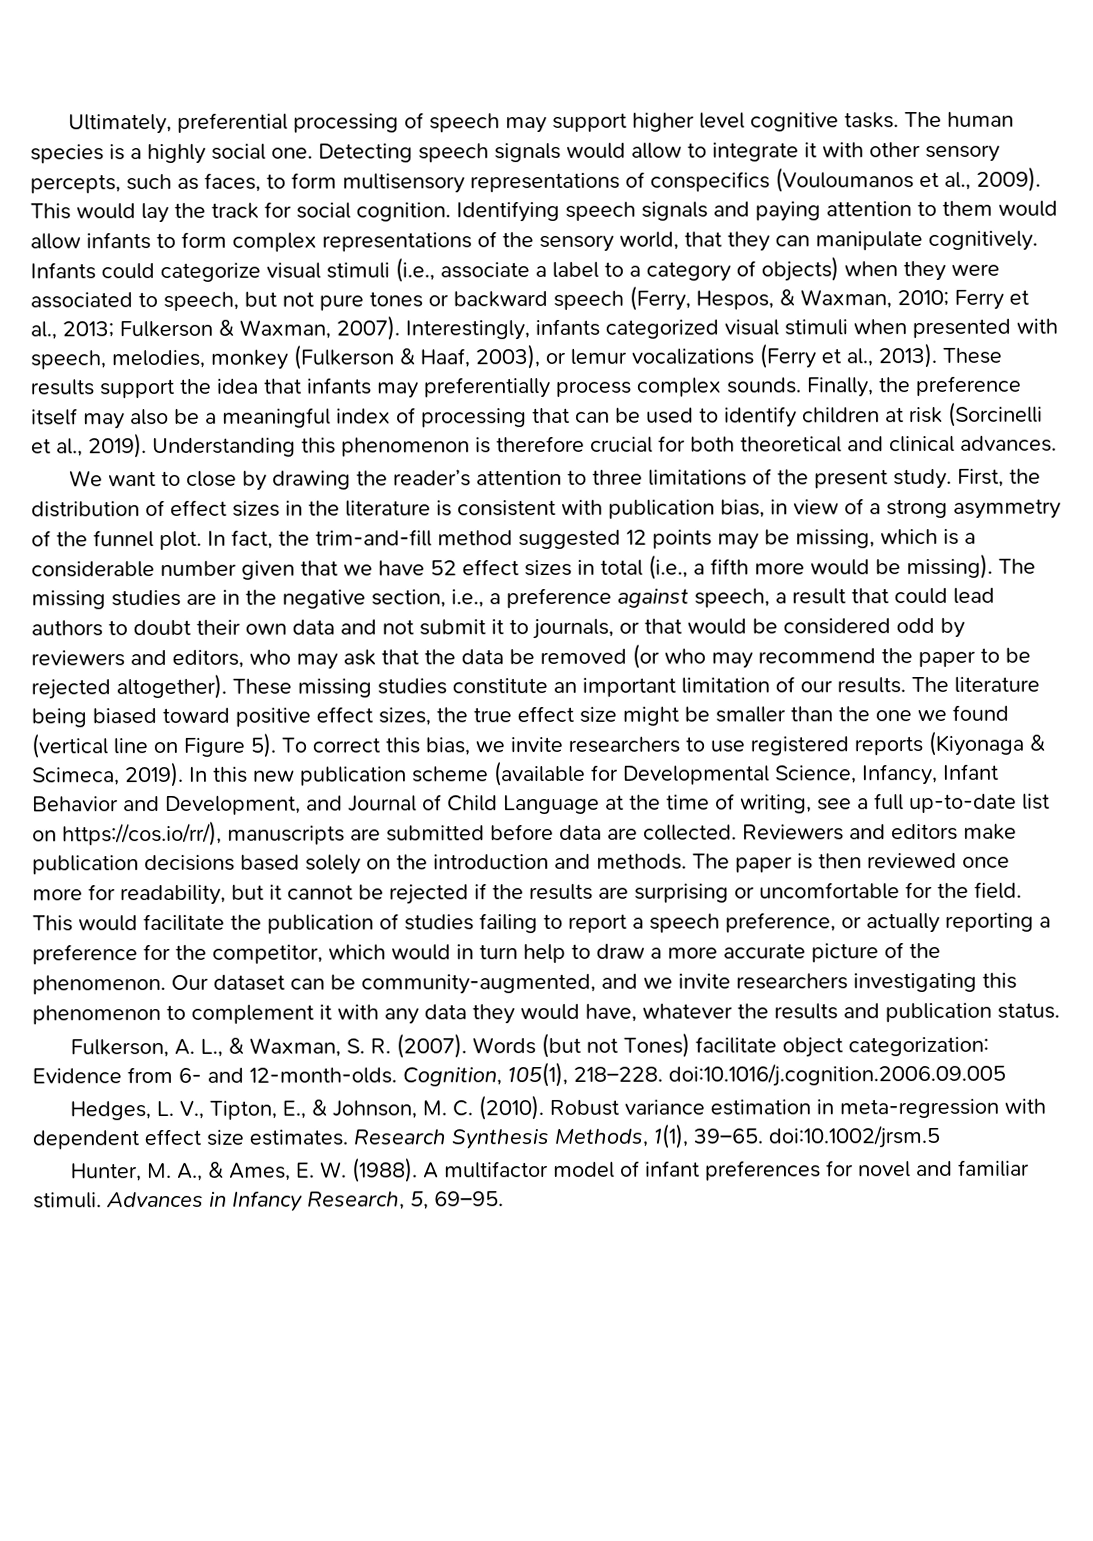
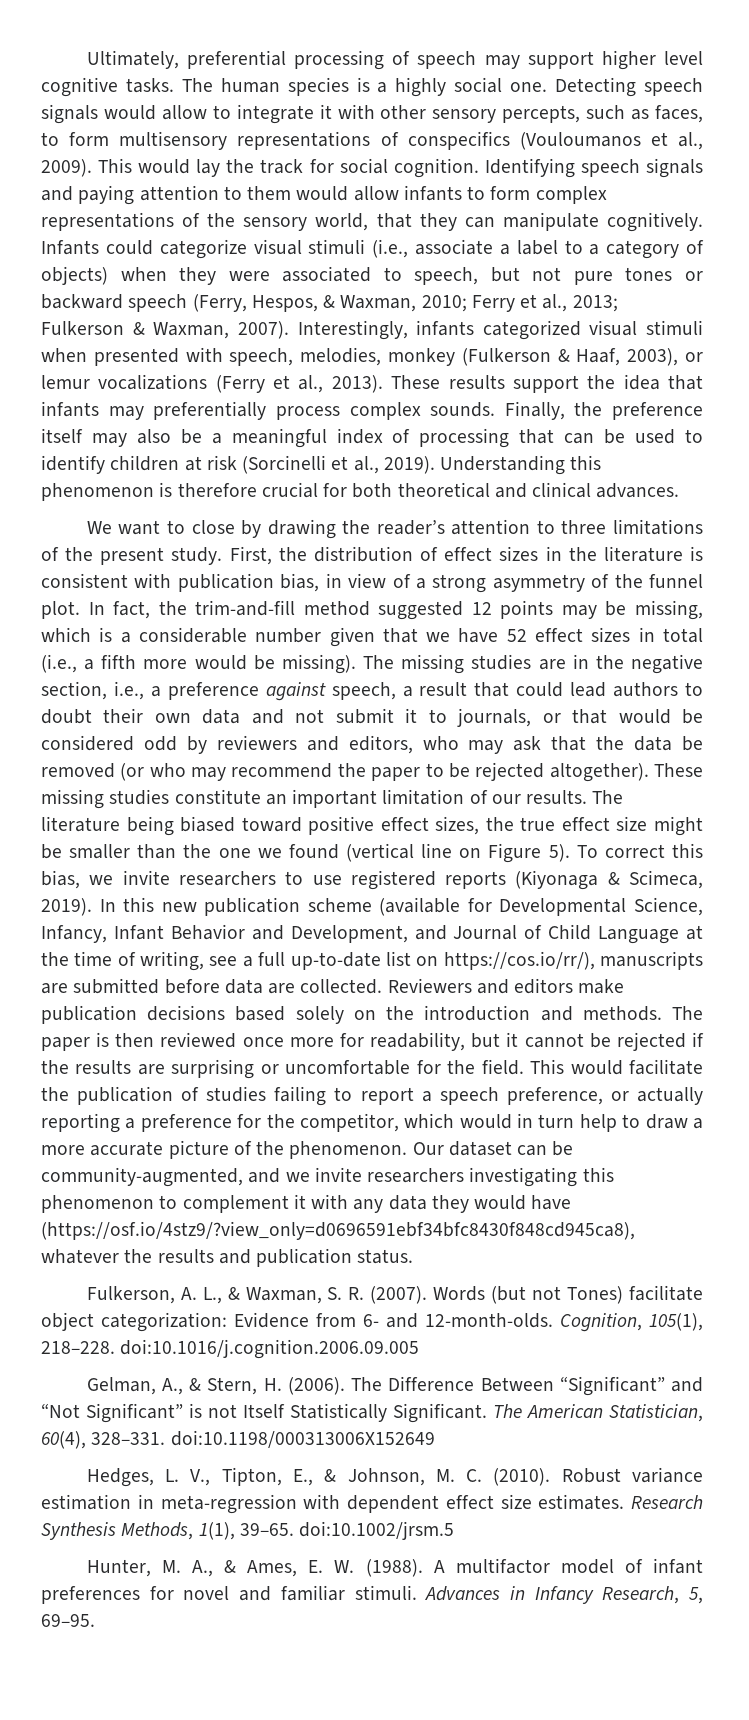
- Our dataset can be community-augmented, and we invite researchers investigating this phenomenon to complement it with any data they would have, whatever the results and publication status.
+ Our dataset can be community-augmented, and we invite researchers investigating this phenomenon to complement it with any data they would have (https://osf.io/4stz9/?view_only=d0696591ebf34bfc8430f848cd945ca8), whatever the results and publication status.
+ Gelman, A., & Stern, H. (2006). The Difference Between “Significant” and “Not Significant” is not Itself Statistically Significant. The American Statistician, 60(4), 328–331. doi:10.1198/000313006X152649

